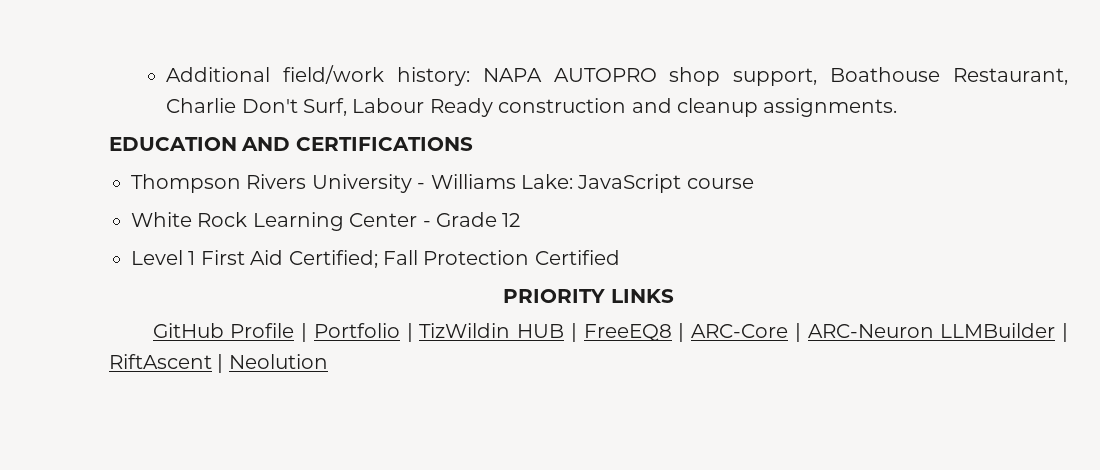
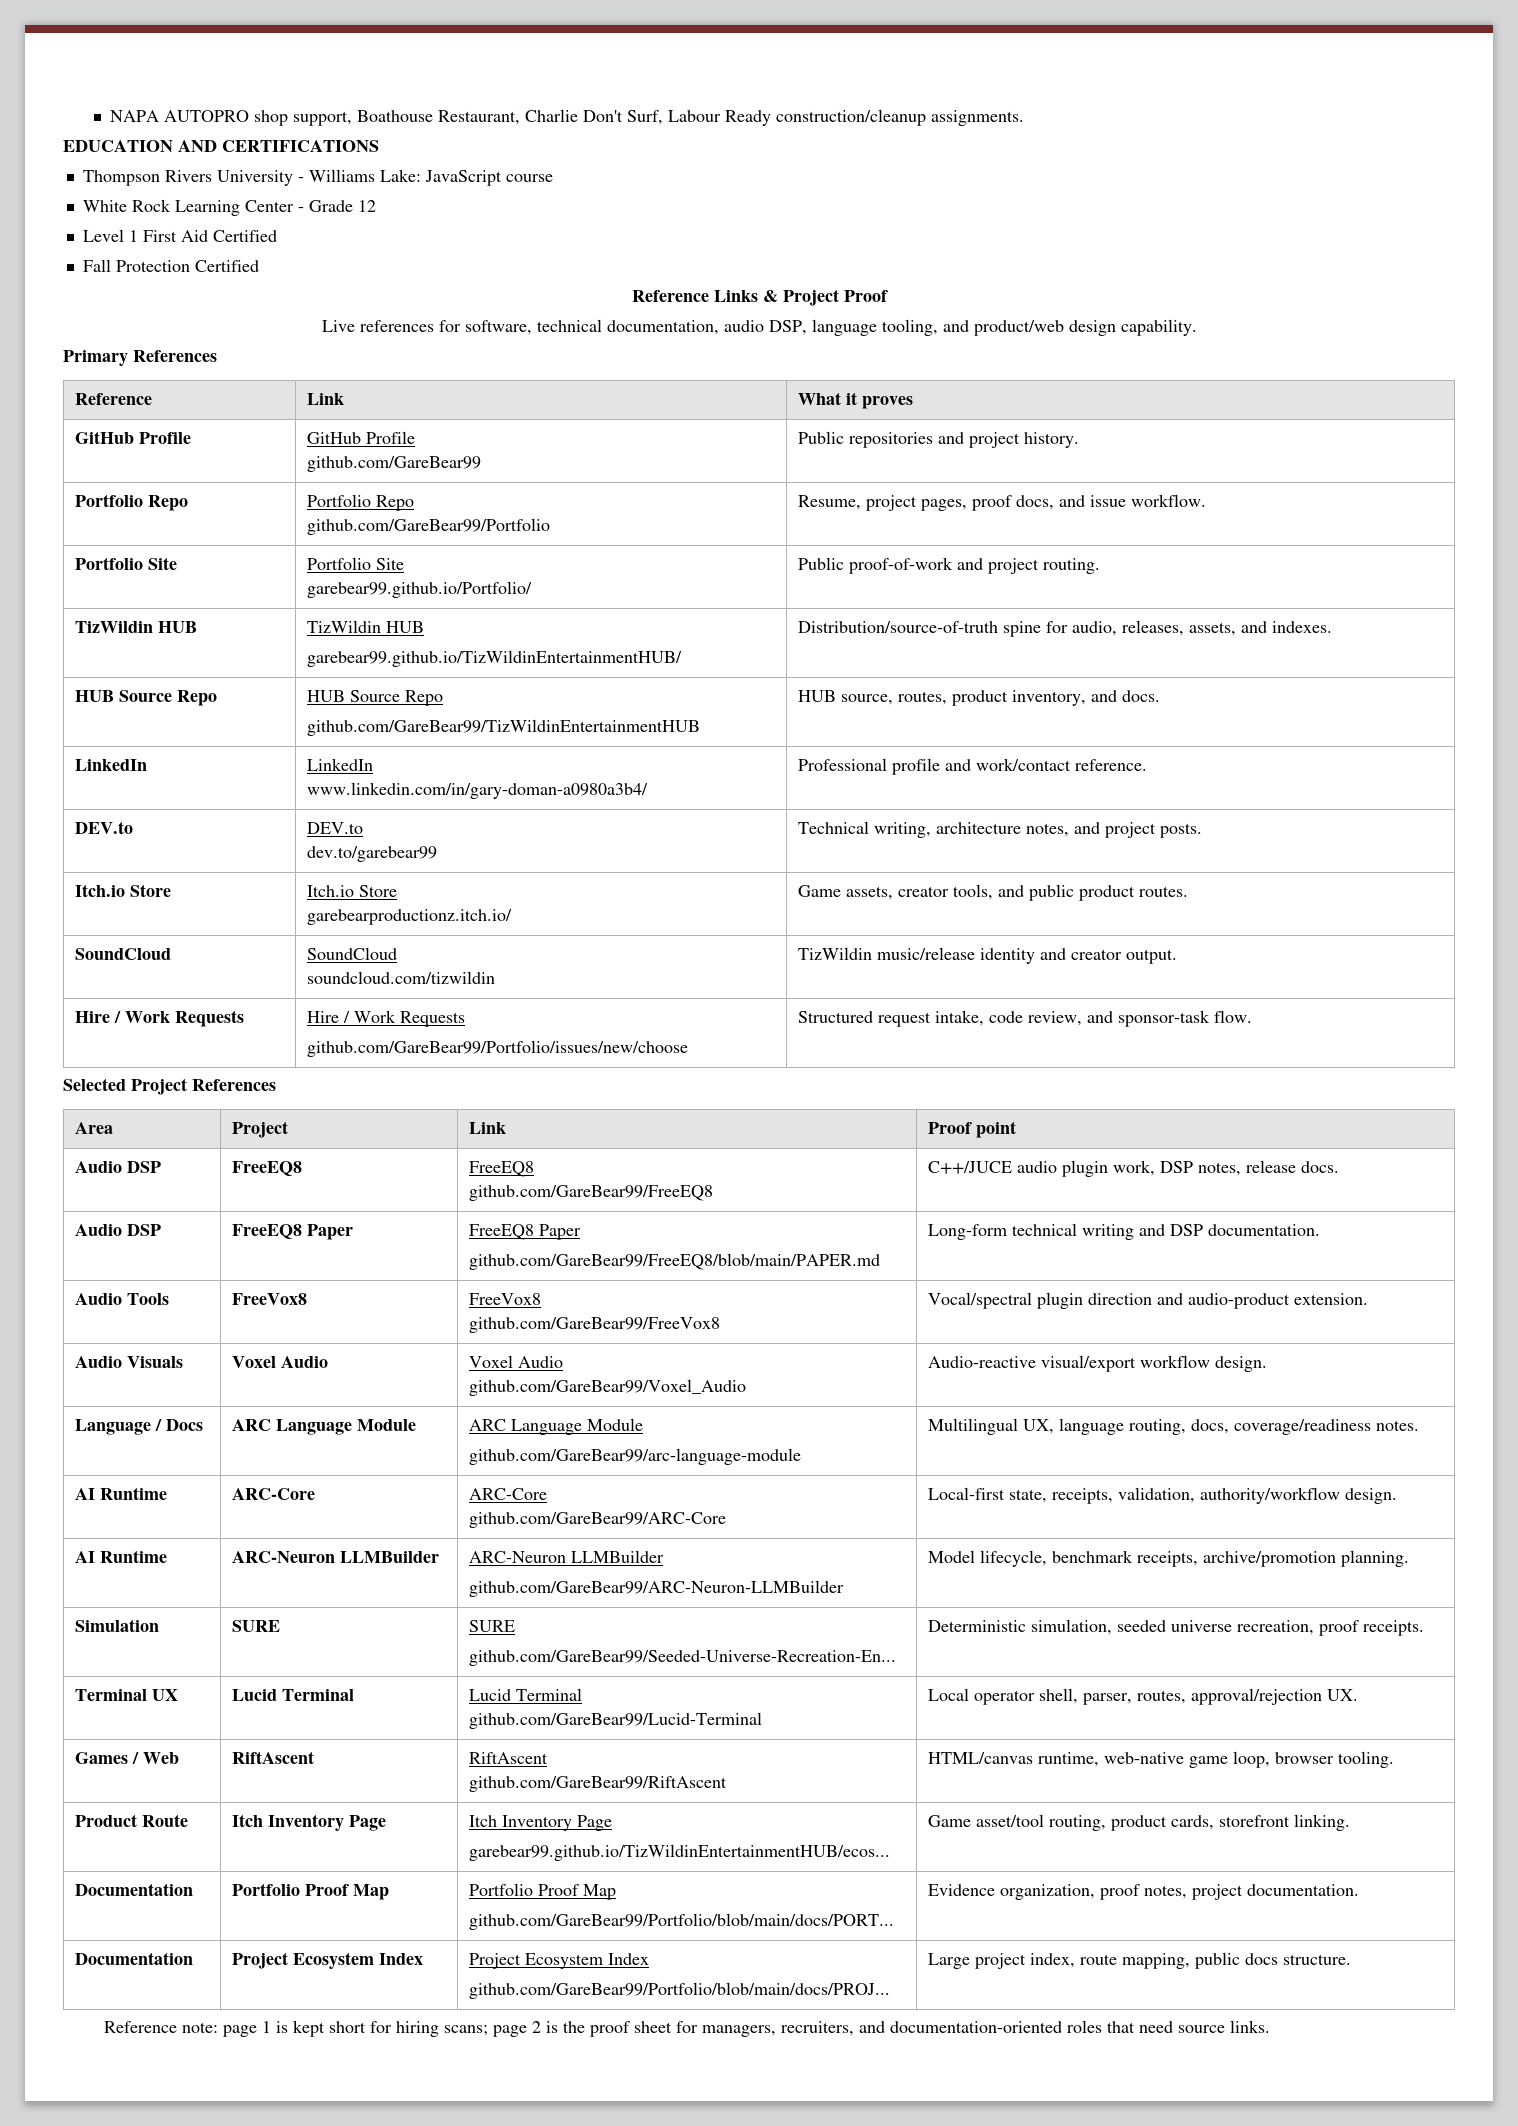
- Additional field/work history: NAPA AUTOPRO shop support, Boathouse Restaurant, Charlie Don't Surf, Labour Ready construction and cleanup assignments.
+ NAPA AUTOPRO shop support, Boathouse Restaurant, Charlie Don't Surf, Labour Ready construction/cleanup assignments.
- Level 1 First Aid Certified; Fall Protection Certified
+ Level 1 First Aid Certified
+ Fall Protection Certified
- PRIORITY LINKS
- GitHub Profile | Portfolio | TizWildin HUB | FreeEQ8 | ARC-Core | ARC-Neuron LLMBuilder | RiftAscent | Neolution
+ Reference Links & Project Proof
+ Live references for software, technical documentation, audio DSP, language tooling, and product/web design capability.
+ Primary References
+ Reference | Link | What it proves
+ GitHub Profile | GitHub Profile
+ github.com/GareBear99 | Public repositories and project history.
+ Portfolio Repo | Portfolio Repo
+ github.com/GareBear99/Portfolio | Resume, project pages, proof docs, and issue workflow.
+ Portfolio Site | Portfolio Site
+ garebear99.github.io/Portfolio/ | Public proof-of-work and project routing.
+ TizWildin HUB | TizWildin HUB
+ garebear99.github.io/TizWildinEntertainmentHUB/ | Distribution/source-of-truth spine for audio, releases, assets, and indexes.
+ HUB Source Repo | HUB Source Repo
+ github.com/GareBear99/TizWildinEntertainmentHUB | HUB source, routes, product inventory, and docs.
+ LinkedIn | LinkedIn
+ www.linkedin.com/in/gary-doman-a0980a3b4/ | Professional profile and work/contact reference.
+ DEV.to | DEV.to
+ dev.to/garebear99 | Technical writing, architecture notes, and project posts.
+ Itch.io Store | Itch.io Store
+ garebearproductionz.itch.io/ | Game assets, creator tools, and public product routes.
+ SoundCloud | SoundCloud
+ soundcloud.com/tizwildin | TizWildin music/release identity and creator output.
+ Hire / Work Requests | Hire / Work Requests
+ github.com/GareBear99/Portfolio/issues/new/choose | Structured request intake, code review, and sponsor-task flow.
+ Selected Project References
+ Area | Project | Link | Proof point
+ Audio DSP | FreeEQ8 | FreeEQ8
+ github.com/GareBear99/FreeEQ8 | C++/JUCE audio plugin work, DSP notes, release docs.
+ Audio DSP | FreeEQ8 Paper | FreeEQ8 Paper
+ github.com/GareBear99/FreeEQ8/blob/main/PAPER.md | Long-form technical writing and DSP documentation.
+ Audio Tools | FreeVox8 | FreeVox8
+ github.com/GareBear99/FreeVox8 | Vocal/spectral plugin direction and audio-product extension.
+ Audio Visuals | Voxel Audio | Voxel Audio
+ github.com/GareBear99/Voxel_Audio | Audio-reactive visual/export workflow design.
+ Language / Docs | ARC Language Module | ARC Language Module
+ github.com/GareBear99/arc-language-module | Multilingual UX, language routing, docs, coverage/readiness notes.
+ AI Runtime | ARC-Core | ARC-Core
+ github.com/GareBear99/ARC-Core | Local-first state, receipts, validation, authority/workflow design.
+ AI Runtime | ARC-Neuron LLMBuilder | ARC-Neuron LLMBuilder
+ github.com/GareBear99/ARC-Neuron-LLMBuilder | Model lifecycle, benchmark receipts, archive/promotion planning.
+ Simulation | SURE | SURE
+ github.com/GareBear99/Seeded-Universe-Recreation-En... | Deterministic simulation, seeded universe recreation, proof receipts.
+ Terminal UX | Lucid Terminal | Lucid Terminal
+ github.com/GareBear99/Lucid-Terminal | Local operator shell, parser, routes, approval/rejection UX.
+ Games / Web | RiftAscent | RiftAscent
+ github.com/GareBear99/RiftAscent | HTML/canvas runtime, web-native game loop, browser tooling.
+ Product Route | Itch Inventory Page | Itch Inventory Page
+ garebear99.github.io/TizWildinEntertainmentHUB/ecos... | Game asset/tool routing, product cards, storefront linking.
+ Documentation | Portfolio Proof Map | Portfolio Proof Map
+ github.com/GareBear99/Portfolio/blob/main/docs/PORT... | Evidence organization, proof notes, project documentation.
+ Documentation | Project Ecosystem Index | Project Ecosystem Index
+ github.com/GareBear99/Portfolio/blob/main/docs/PROJ... | Large project index, route mapping, public docs structure.
+ Reference note: page 1 is kept short for hiring scans; page 2 is the proof sheet for managers, recruiters, and documentation-oriented roles that need source links.

